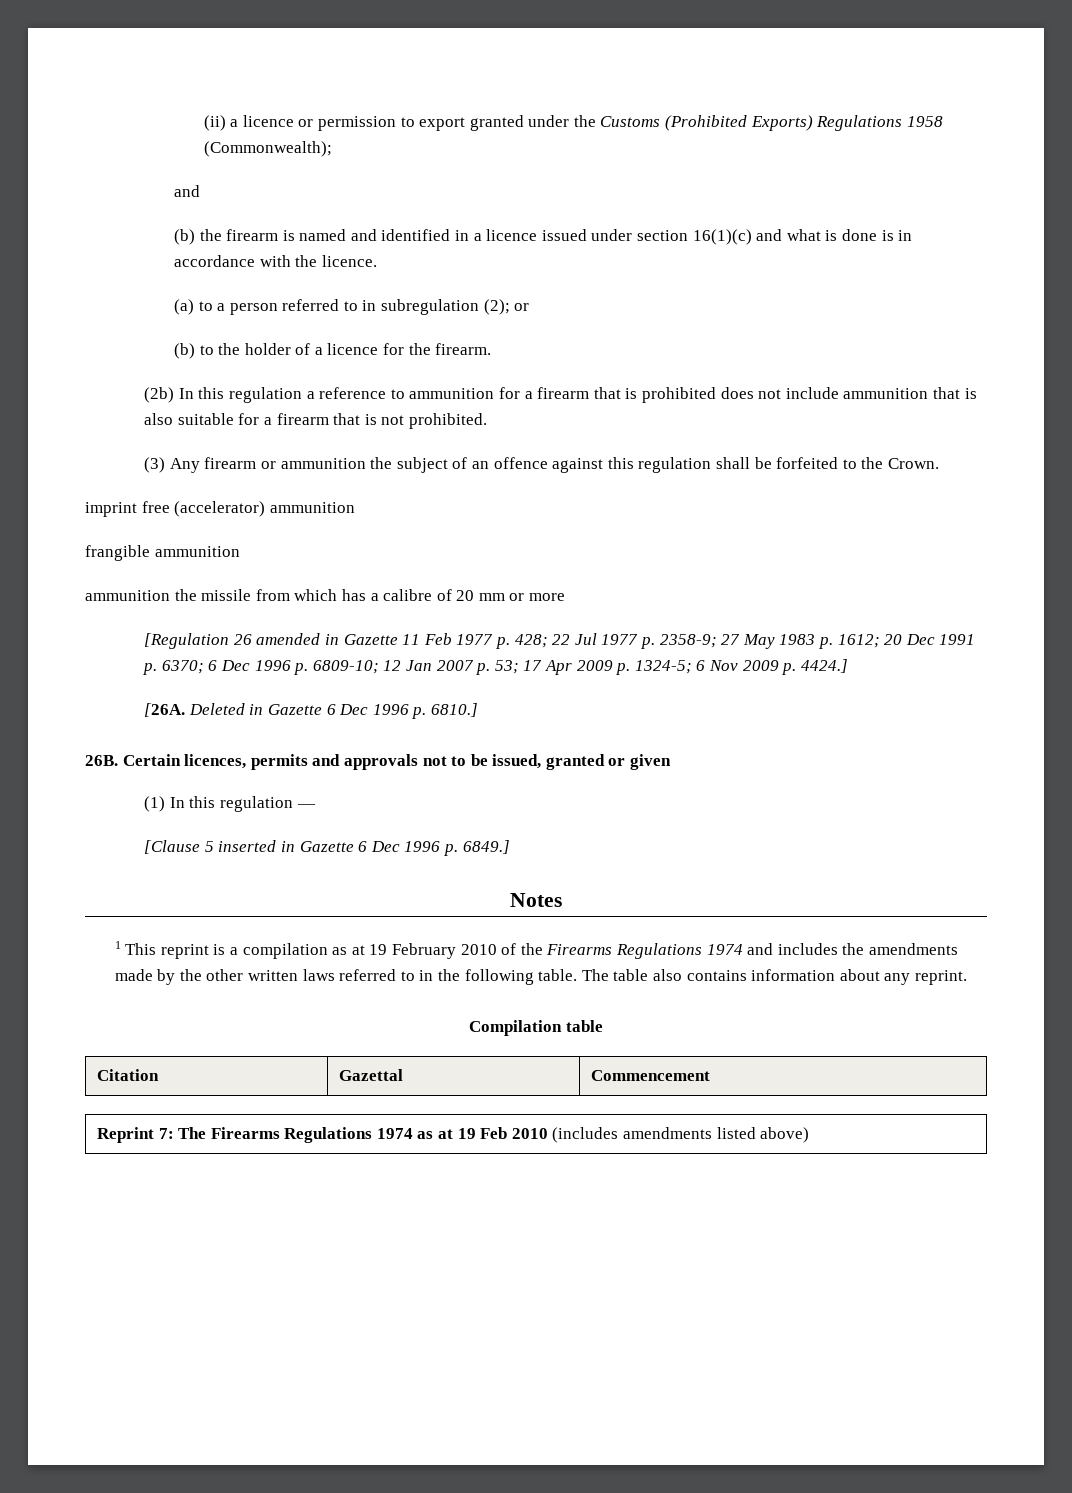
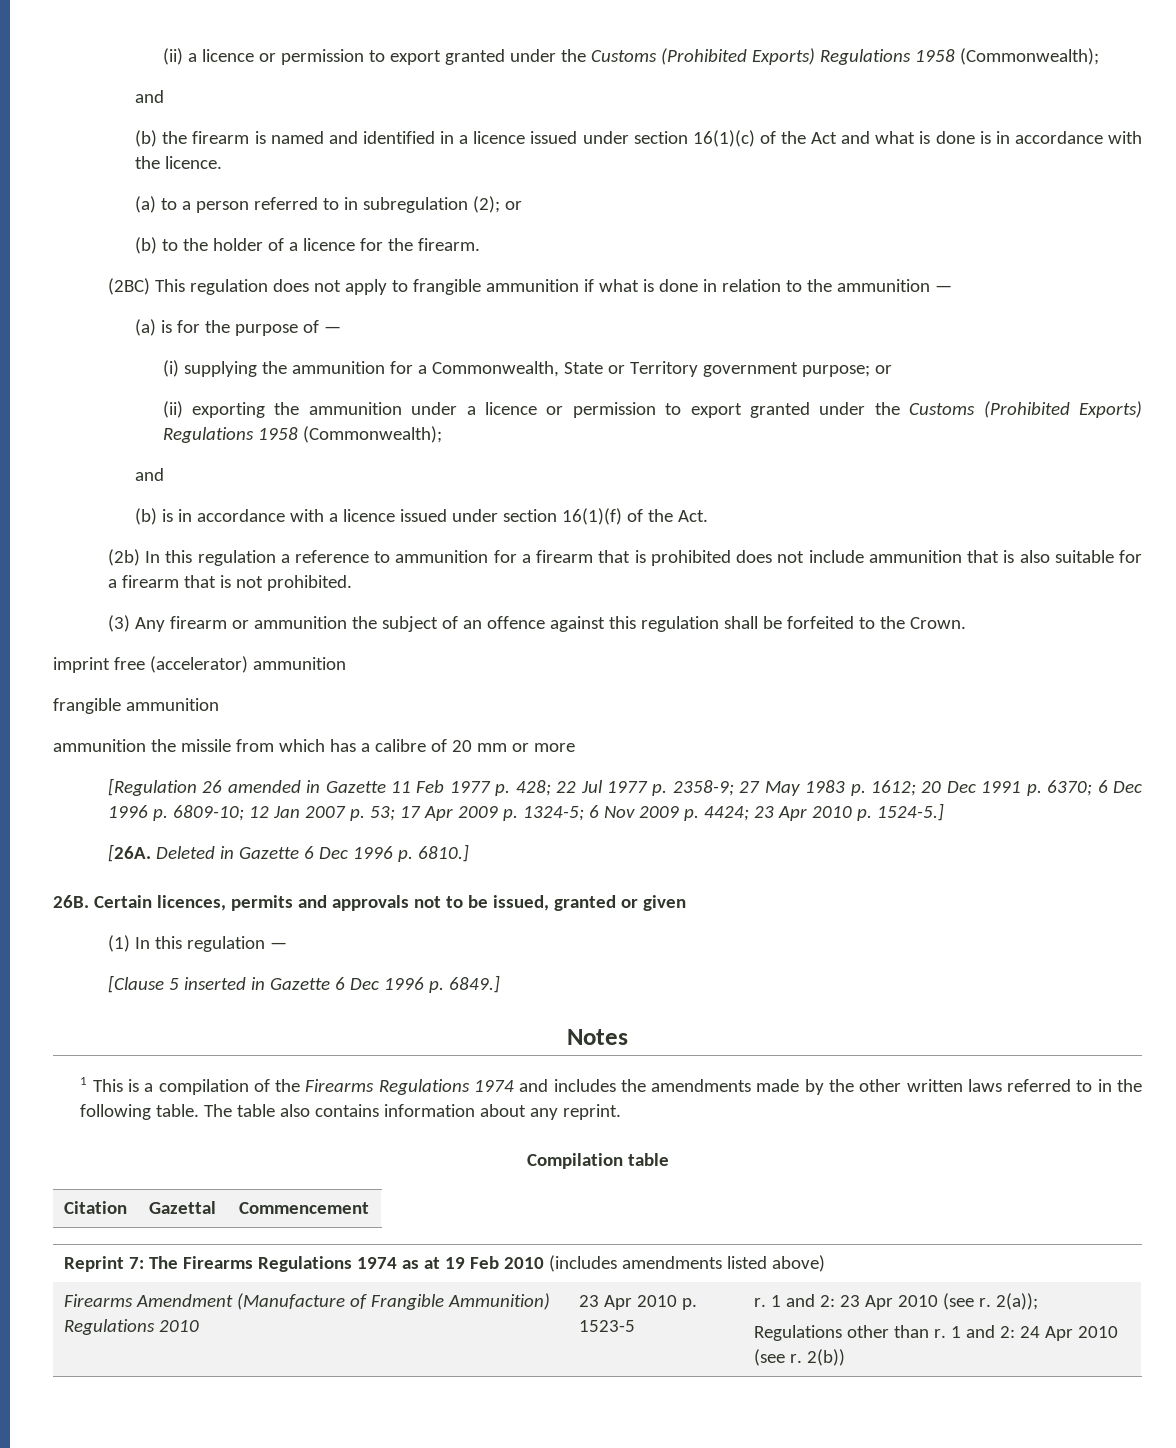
- (b) the firearm is named and identified in a licence issued under section 16(1)(c) and what is done is in accordance with the licence.
+ (b) the firearm is named and identified in a licence issued under section 16(1)(c) of the Act and what is done is in accordance with the licence.
+ (2BC) This regulation does not apply to frangible ammunition if what is done in relation to the ammunition —
+ (a) is for the purpose of —
+ (i) supplying the ammunition for a Commonwealth, State or Territory government purpose; or
+ (ii) exporting the ammunition under a licence or permission to export granted under the Customs (Prohibited Exports) Regulations 1958 (Commonwealth);
+ and
+ (b) is in accordance with a licence issued under section 16(1)(f) of the Act.
- [Regulation 26 amended in Gazette 11 Feb 1977 p. 428; 22 Jul 1977 p. 2358-9; 27 May 1983 p. 1612; 20 Dec 1991 p. 6370; 6 Dec 1996 p. 6809-10; 12 Jan 2007 p. 53; 17 Apr 2009 p. 1324-5; 6 Nov 2009 p. 4424.]
+ [Regulation 26 amended in Gazette 11 Feb 1977 p. 428; 22 Jul 1977 p. 2358-9; 27 May 1983 p. 1612; 20 Dec 1991 p. 6370; 6 Dec 1996 p. 6809-10; 12 Jan 2007 p. 53; 17 Apr 2009 p. 1324-5; 6 Nov 2009 p. 4424; 23 Apr 2010 p. 1524-5.]
- 1 This reprint is a compilation as at 19 February 2010 of the Firearms Regulations 1974 and includes the amendments made by the other written laws referred to in the following table.
+ 1 This is a compilation of the Firearms Regulations 1974 and includes the amendments made by the other written laws referred to in the following table.
+ Firearms Amendment (Manufacture of Frangible Ammunition) Regulations 2010 | 23 Apr 2010 p. 1523-5 | r. 1 and 2: 23 Apr 2010 (see r. 2(a));
+ Regulations other than r. 1 and 2: 24 Apr 2010 (see r. 2(b))

